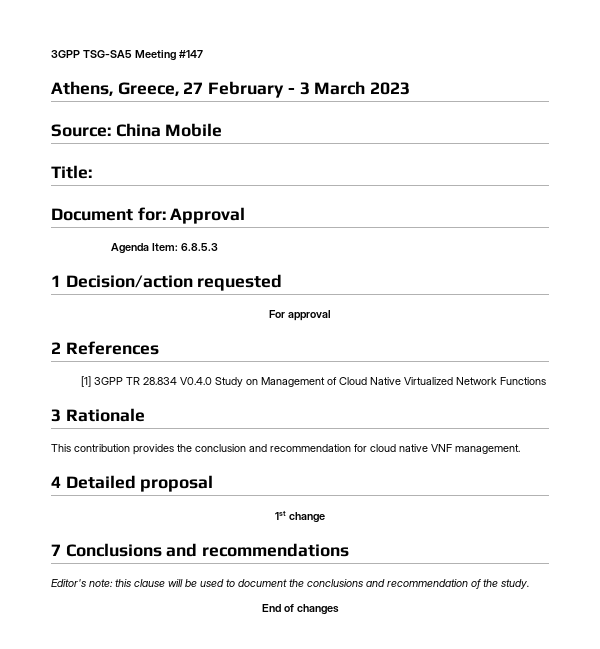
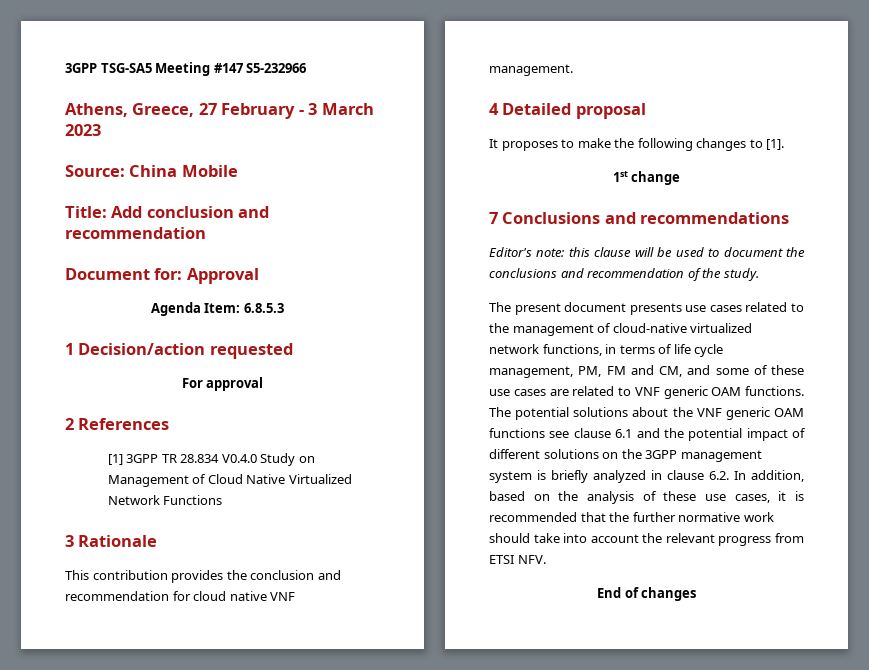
- 3GPP TSG-SA5 Meeting #147
+ 3GPP TSG-SA5 Meeting #147 S5-232966
- Title:
+ Title: Add conclusion and recommendation
+ It proposes to make the following changes to [1].
+ The present document presents use cases related to the management of cloud-native virtualized network functions, in terms of life cycle management, PM, FM and CM, and some of these use cases are related to VNF generic OAM functions. The potential solutions about the VNF generic OAM functions see clause 6.1 and the potential impact of different solutions on the 3GPP management system is briefly analyzed in clause 6.2. In addition, based on the analysis of these use cases, it is recommended that the further normative work should take into account the relevant progress from ETSI NFV.

